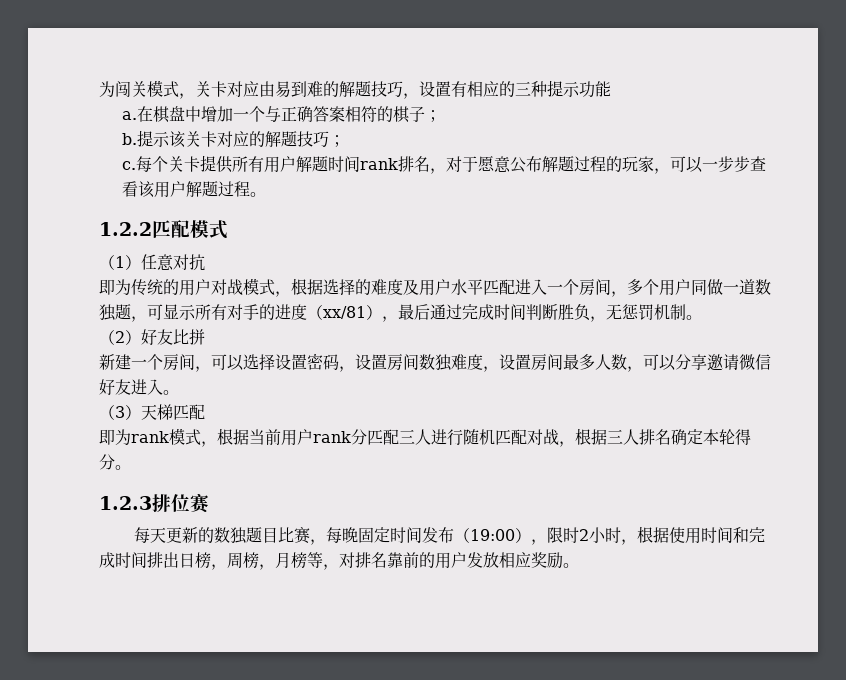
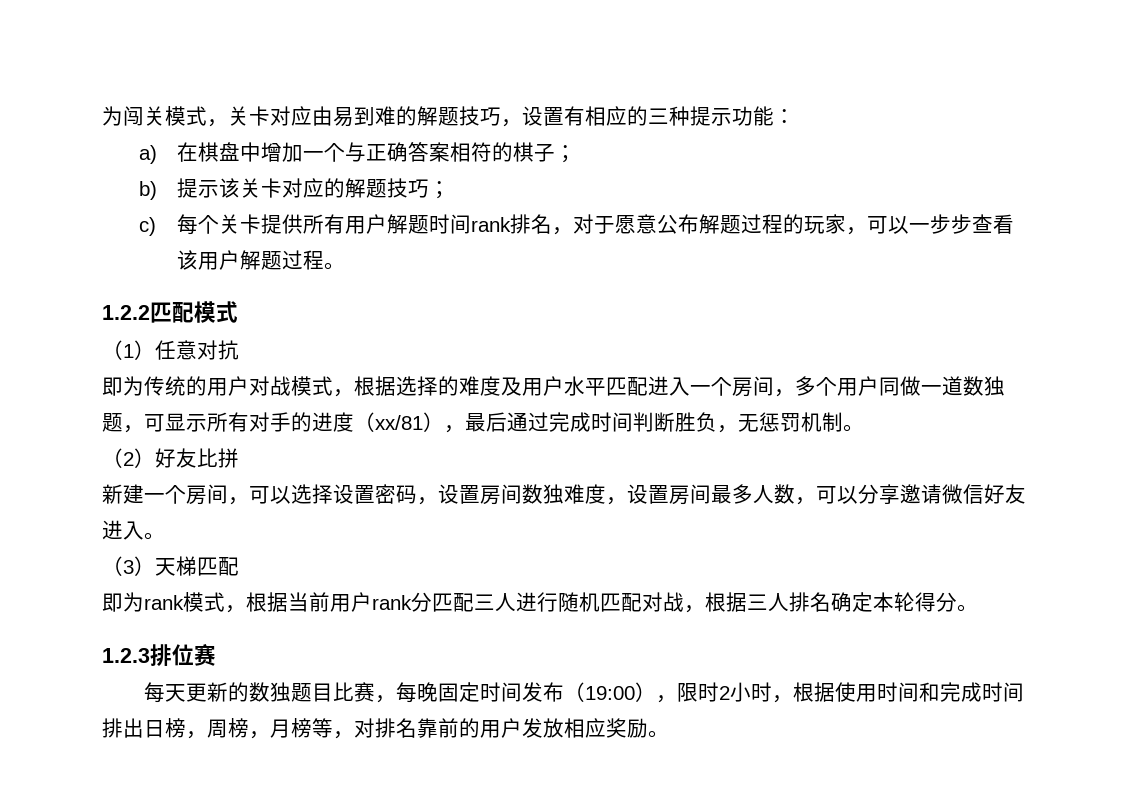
- 为闯关模式，关卡对应由易到难的解题技巧，设置有相应的三种提示功能
- a.在棋盘中增加一个与正确答案相符的棋子；
+ 为闯关模式，关卡对应由易到难的解题技巧，设置有相应的三种提示功能：
+ a)在棋盘中增加一个与正确答案相符的棋子；
- b.提示该关卡对应的解题技巧；
+ b)提示该关卡对应的解题技巧；
- c.每个关卡提供所有用户解题时间rank排名，对于愿意公布解题过程的玩家，可以一步步查看该用户解题过程。
+ c)每个关卡提供所有用户解题时间rank排名，对于愿意公布解题过程的玩家，可以一步步查看该用户解题过程。

